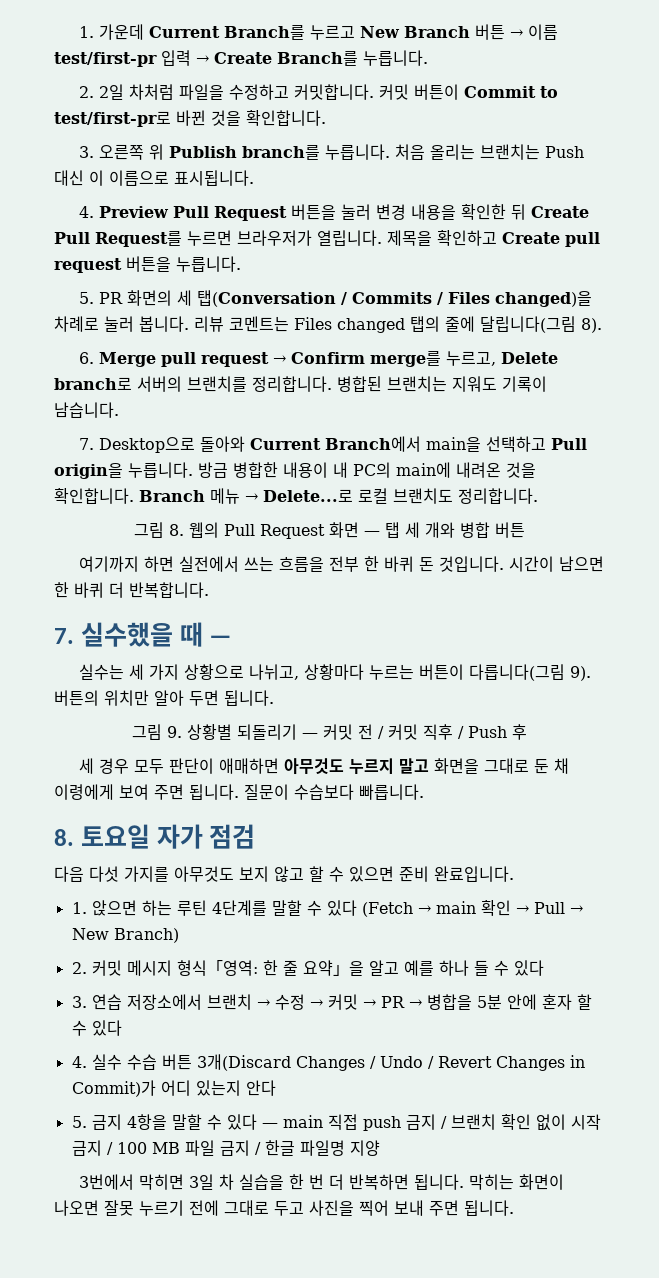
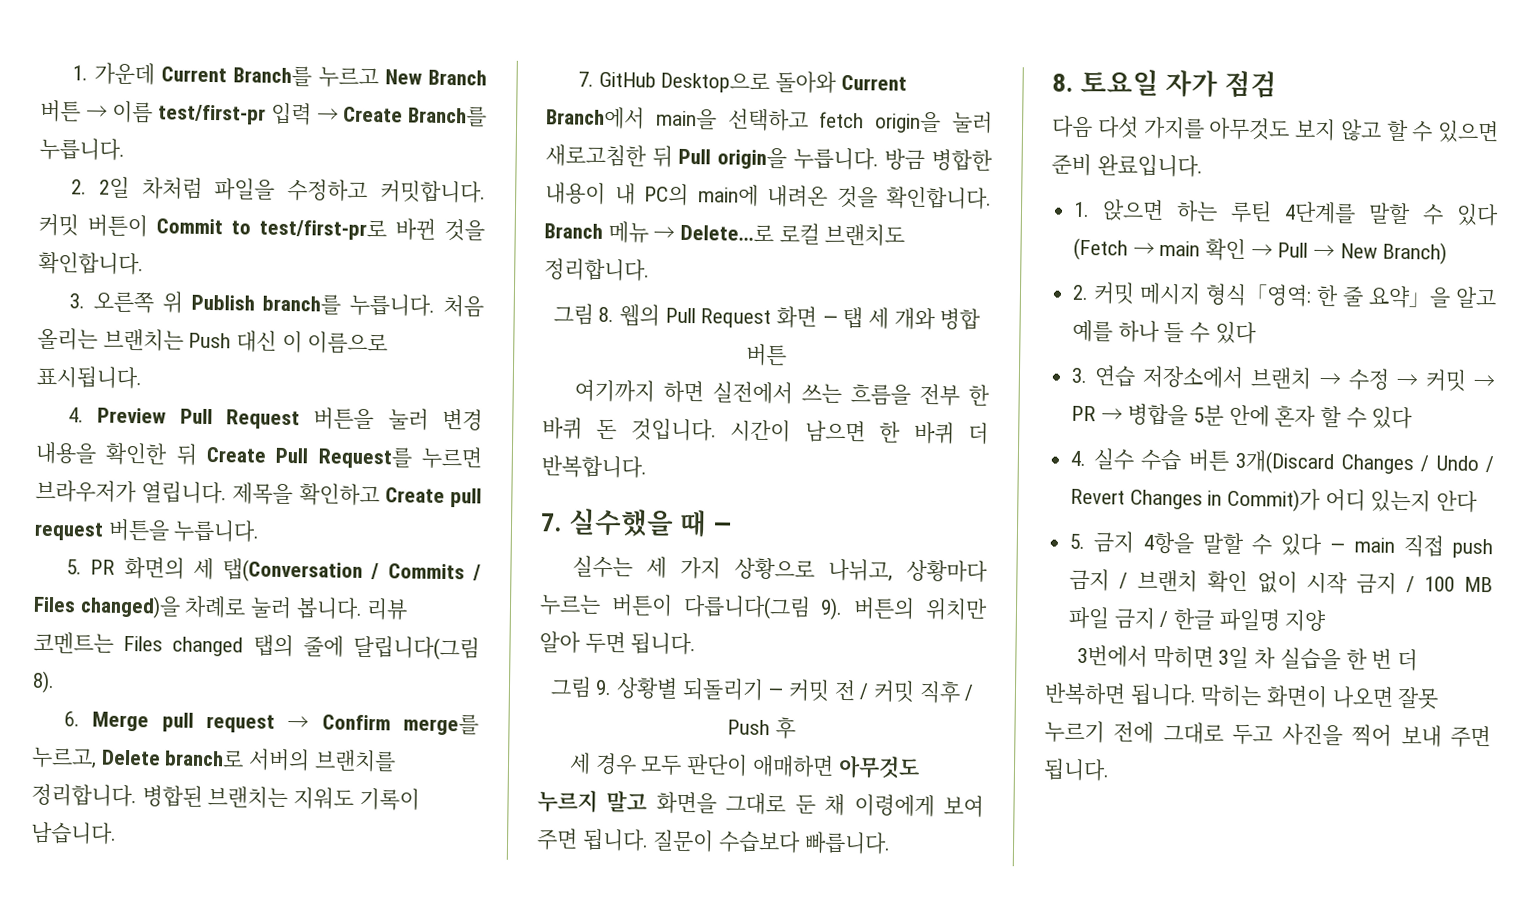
- 7. Desktop으로 돌아와 Current Branch에서 main을 선택하고 Pull origin을 누릅니다.
+ 7. GitHub Desktop으로 돌아와 Current Branch에서 main을 선택하고 fetch origin을 눌러 새로고침한 뒤 Pull origin을 누릅니다.

